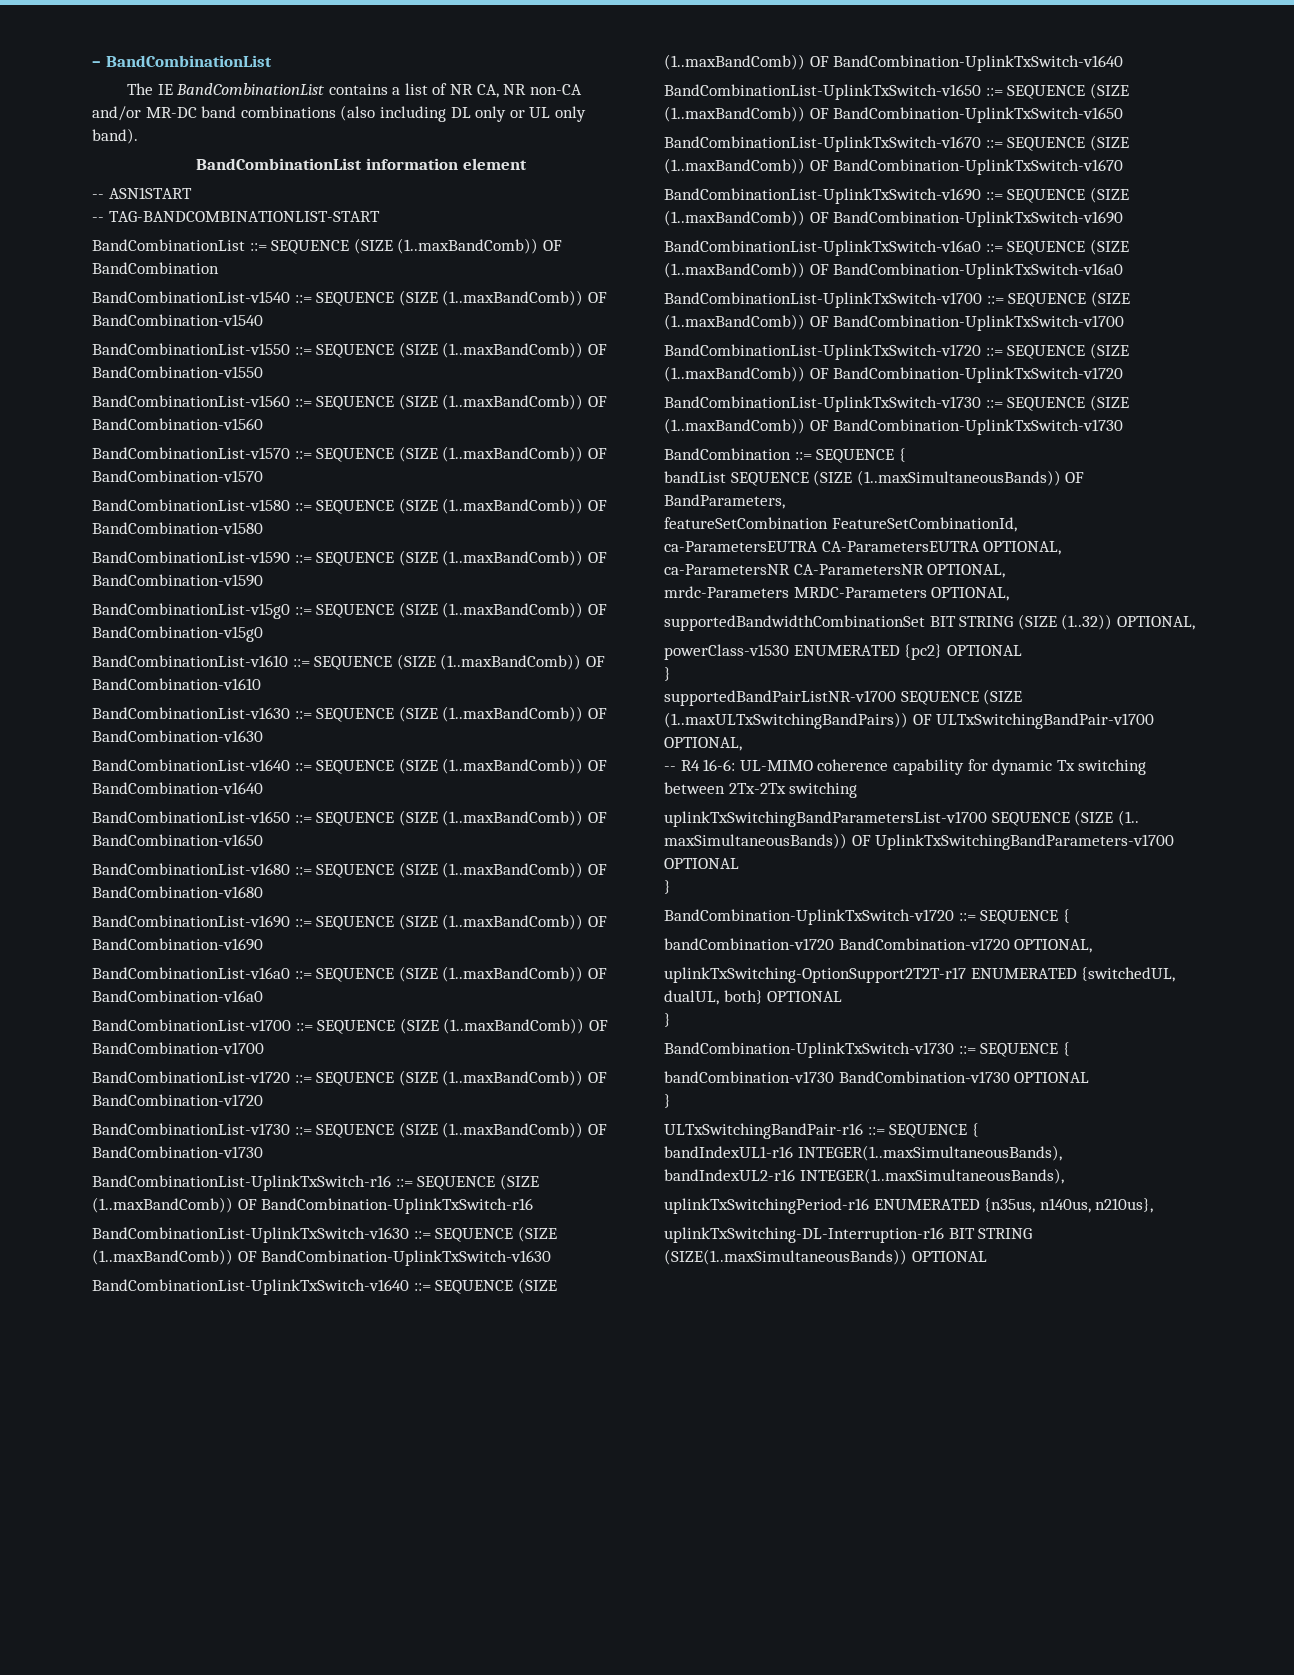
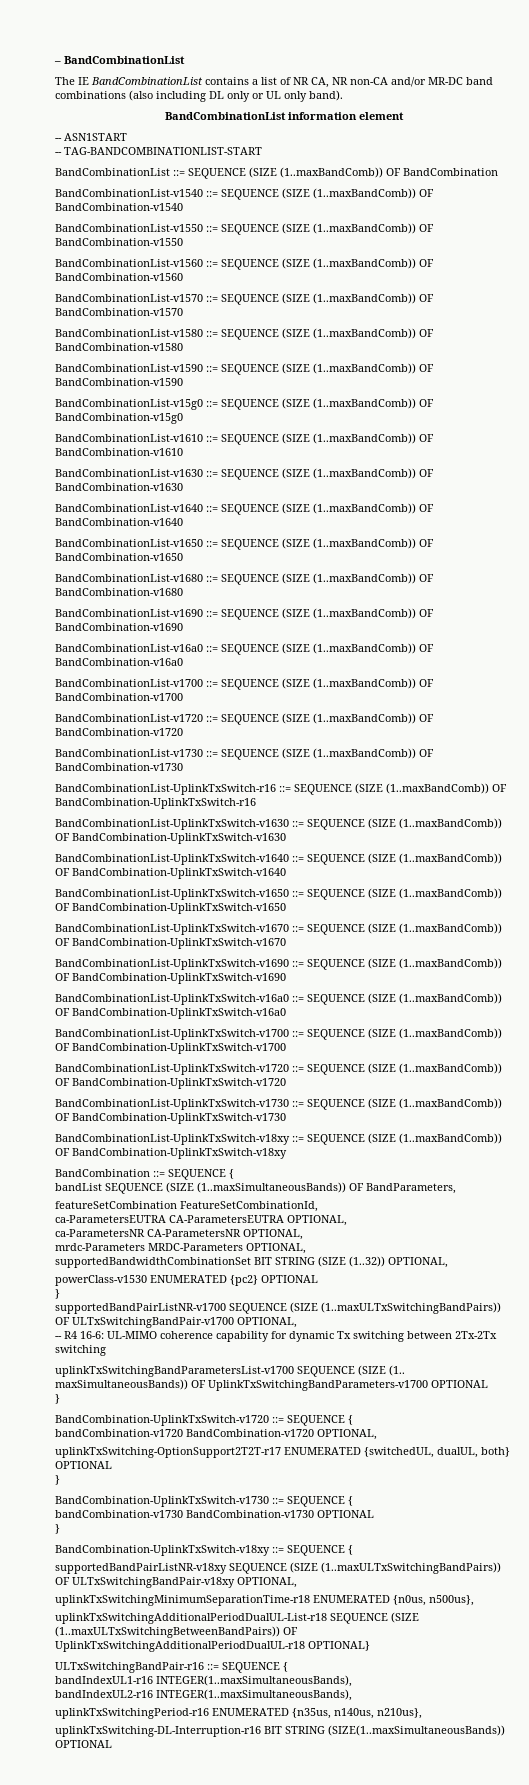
+ BandCombinationList-UplinkTxSwitch-v18xy ::= SEQUENCE (SIZE (1..maxBandComb)) OF BandCombination-UplinkTxSwitch-v18xy
+ BandCombination-UplinkTxSwitch-v18xy ::= SEQUENCE {
+ supportedBandPairListNR-v18xy SEQUENCE (SIZE (1..maxULTxSwitchingBandPairs)) OF ULTxSwitchingBandPair-v18xy OPTIONAL,
+ uplinkTxSwitchingMinimumSeparationTime-r18 ENUMERATED {n0us, n500us},
+ uplinkTxSwitchingAdditionalPeriodDualUL-List-r18 SEQUENCE (SIZE (1..maxULTxSwitchingBetweenBandPairs)) OF UplinkTxSwitchingAdditionalPeriodDualUL-r18 OPTIONAL}

